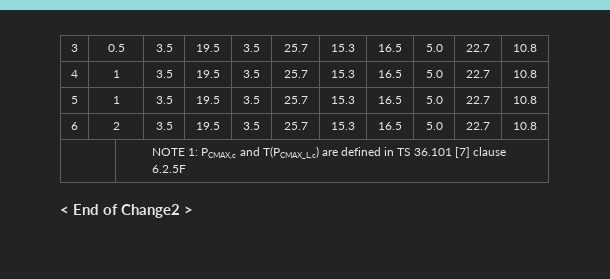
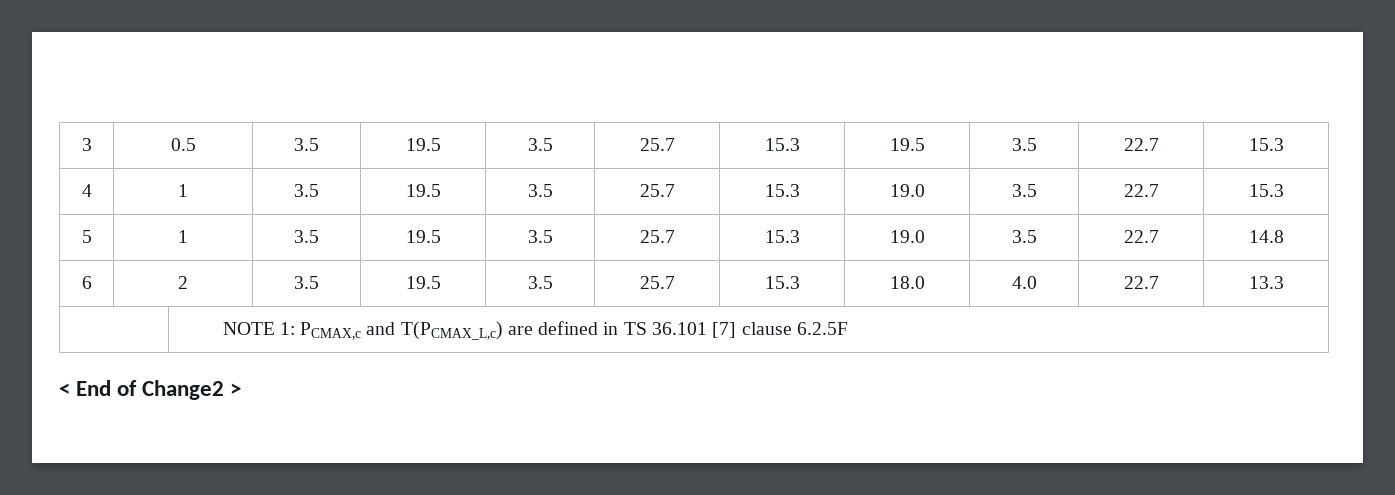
- 3 | 0.5 | 3.5 | 19.5 | 3.5 | 25.7 | 15.3 | 16.5 | 5.0 | 22.7 | 10.8
+ 3 | 0.5 | 3.5 | 19.5 | 3.5 | 25.7 | 15.3 | 19.5 | 3.5 | 22.7 | 15.3
- 4 | 1 | 3.5 | 19.5 | 3.5 | 25.7 | 15.3 | 16.5 | 5.0 | 22.7 | 10.8
+ 4 | 1 | 3.5 | 19.5 | 3.5 | 25.7 | 15.3 | 19.0 | 3.5 | 22.7 | 15.3
- 5 | 1 | 3.5 | 19.5 | 3.5 | 25.7 | 15.3 | 16.5 | 5.0 | 22.7 | 10.8
+ 5 | 1 | 3.5 | 19.5 | 3.5 | 25.7 | 15.3 | 19.0 | 3.5 | 22.7 | 14.8
- 6 | 2 | 3.5 | 19.5 | 3.5 | 25.7 | 15.3 | 16.5 | 5.0 | 22.7 | 10.8
+ 6 | 2 | 3.5 | 19.5 | 3.5 | 25.7 | 15.3 | 18.0 | 4.0 | 22.7 | 13.3

